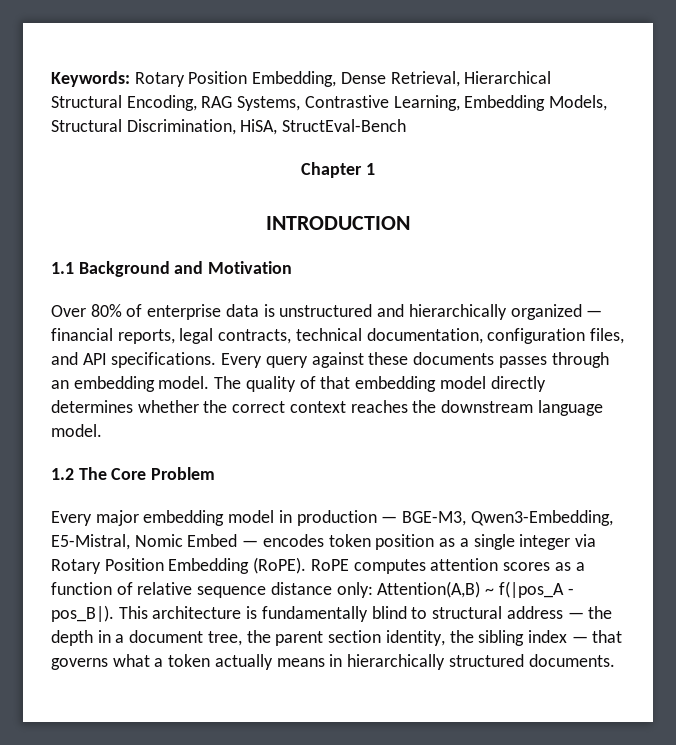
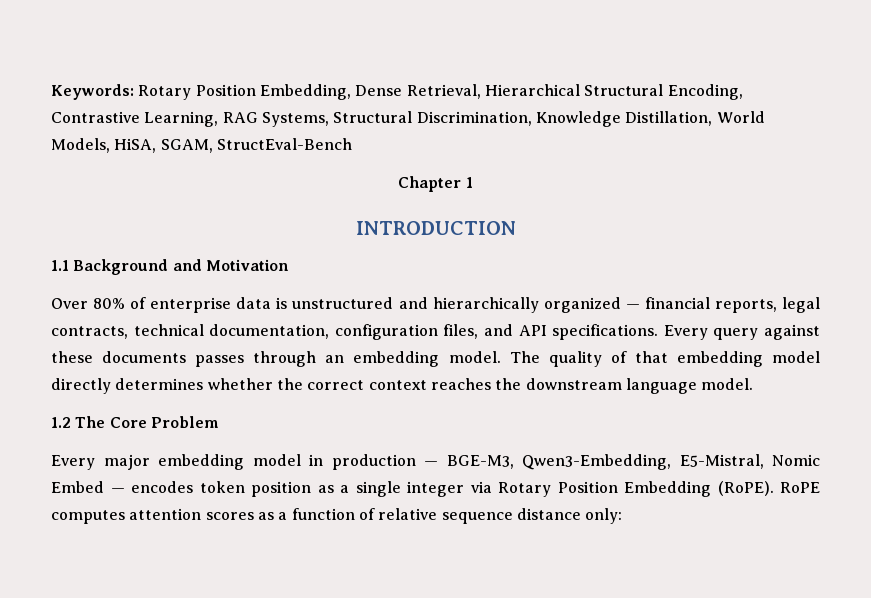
- Keywords: Rotary Position Embedding, Dense Retrieval, Hierarchical Structural Encoding, RAG Systems, Contrastive Learning, Embedding Models, Structural Discrimination, HiSA, StructEval-Bench
+ Keywords: Rotary Position Embedding, Dense Retrieval, Hierarchical Structural Encoding, Contrastive Learning, RAG Systems, Structural Discrimination, Knowledge Distillation, World Models, HiSA, SGAM, StructEval-Bench
- RoPE computes attention scores as a function of relative sequence distance only: Attention(A,B) ~ f(|pos_A - pos_B|). This architecture is fundamentally blind to structural address — the depth in a document tree, the parent section identity, the sibling index — that governs what a token actually means in hierarchically structured documents.
+ RoPE computes attention scores as a function of relative sequence distance only:

